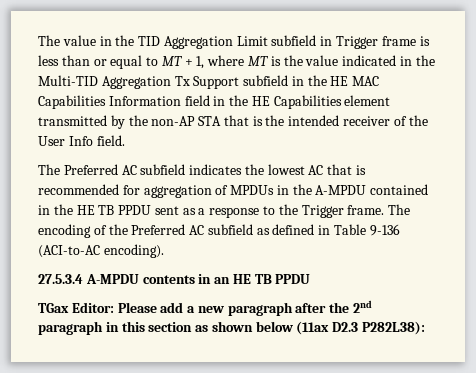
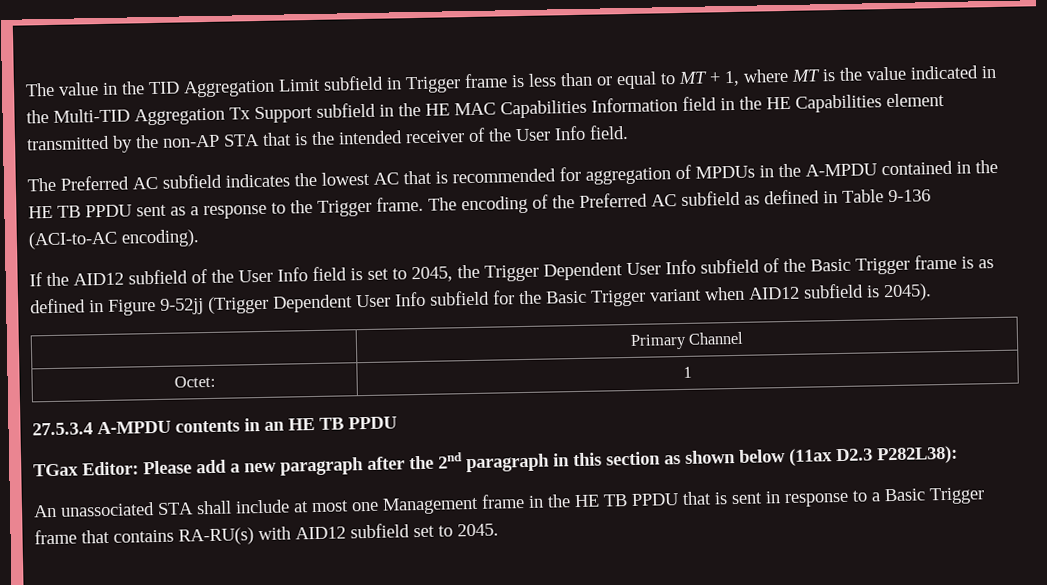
+ If the AID12 subfield of the User Info field is set to 2045, the Trigger Dependent User Info subfield of the Basic Trigger frame is as defined in Figure 9-52jj (Trigger Dependent User Info subfield for the Basic Trigger variant when AID12 subfield is 2045).
+ | Primary Channel
+ Octet: | 1
+ An unassociated STA shall include at most one Management frame in the HE TB PPDU that is sent in response to a Basic Trigger frame that contains RA-RU(s) with AID12 subfield set to 2045.

